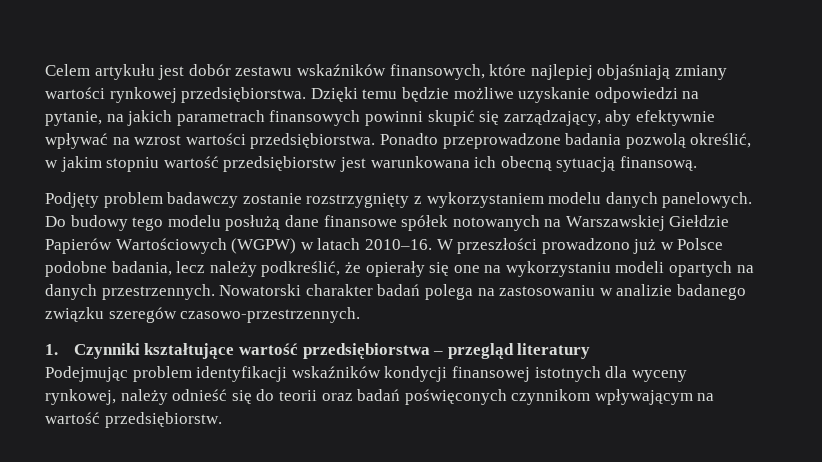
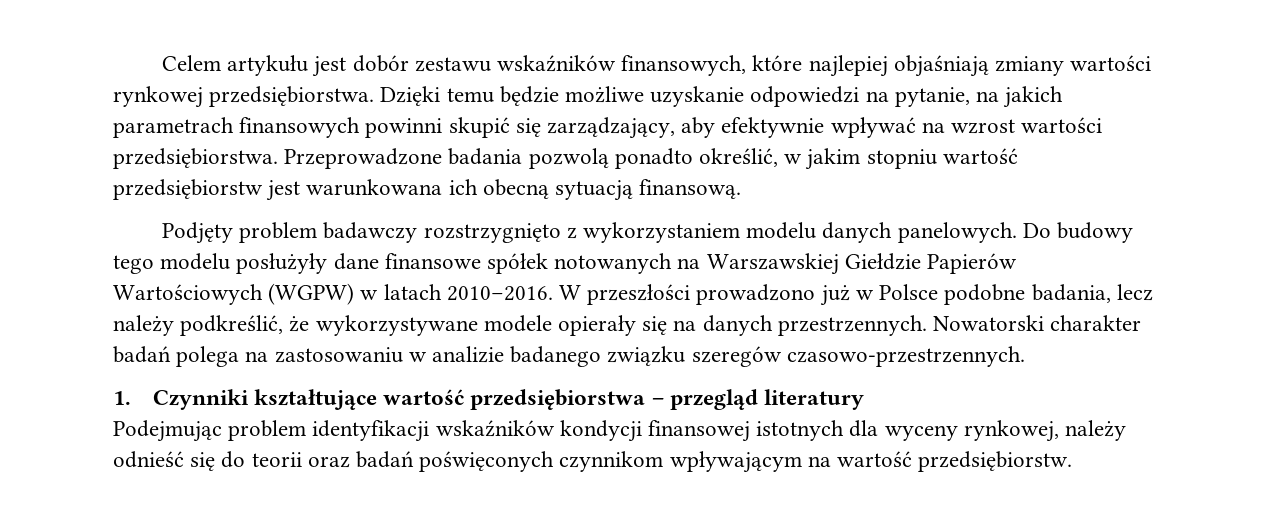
- Ponadto przeprowadzone badania pozwolą określić, w jakim stopniu wartość przedsiębiorstw jest warunkowana ich obecną sytuacją finansową.
+ Przeprowadzone badania pozwolą ponadto określić, w jakim stopniu wartość przedsiębiorstw jest warunkowana ich obecną sytuacją finansową.
- Podjęty problem badawczy zostanie rozstrzygnięty z wykorzystaniem modelu danych panelowych.
+ Podjęty problem badawczy rozstrzygnięto z wykorzystaniem modelu danych panelowych.
- Do budowy tego modelu posłużą dane finansowe spółek notowanych na Warszawskiej Giełdzie Papierów Wartościowych (WGPW) w latach 2010–16.
+ Do budowy tego modelu posłużyły dane finansowe spółek notowanych na Warszawskiej Giełdzie Papierów Wartościowych (WGPW) w latach 2010–2016.
- W przeszłości prowadzono już w Polsce podobne badania, lecz należy podkreślić, że opierały się one na wykorzystaniu modeli opartych na danych przestrzennych.
+ W przeszłości prowadzono już w Polsce podobne badania, lecz należy podkreślić, że wykorzystywane modele opierały się na danych przestrzennych.

